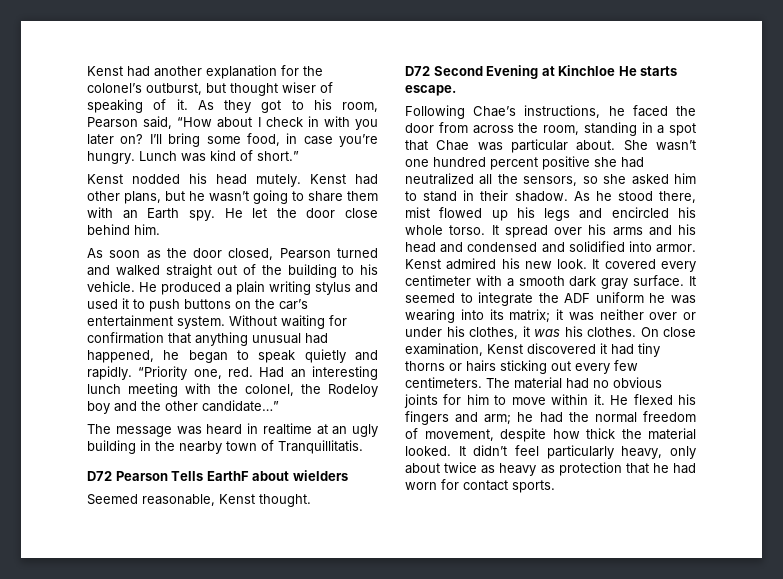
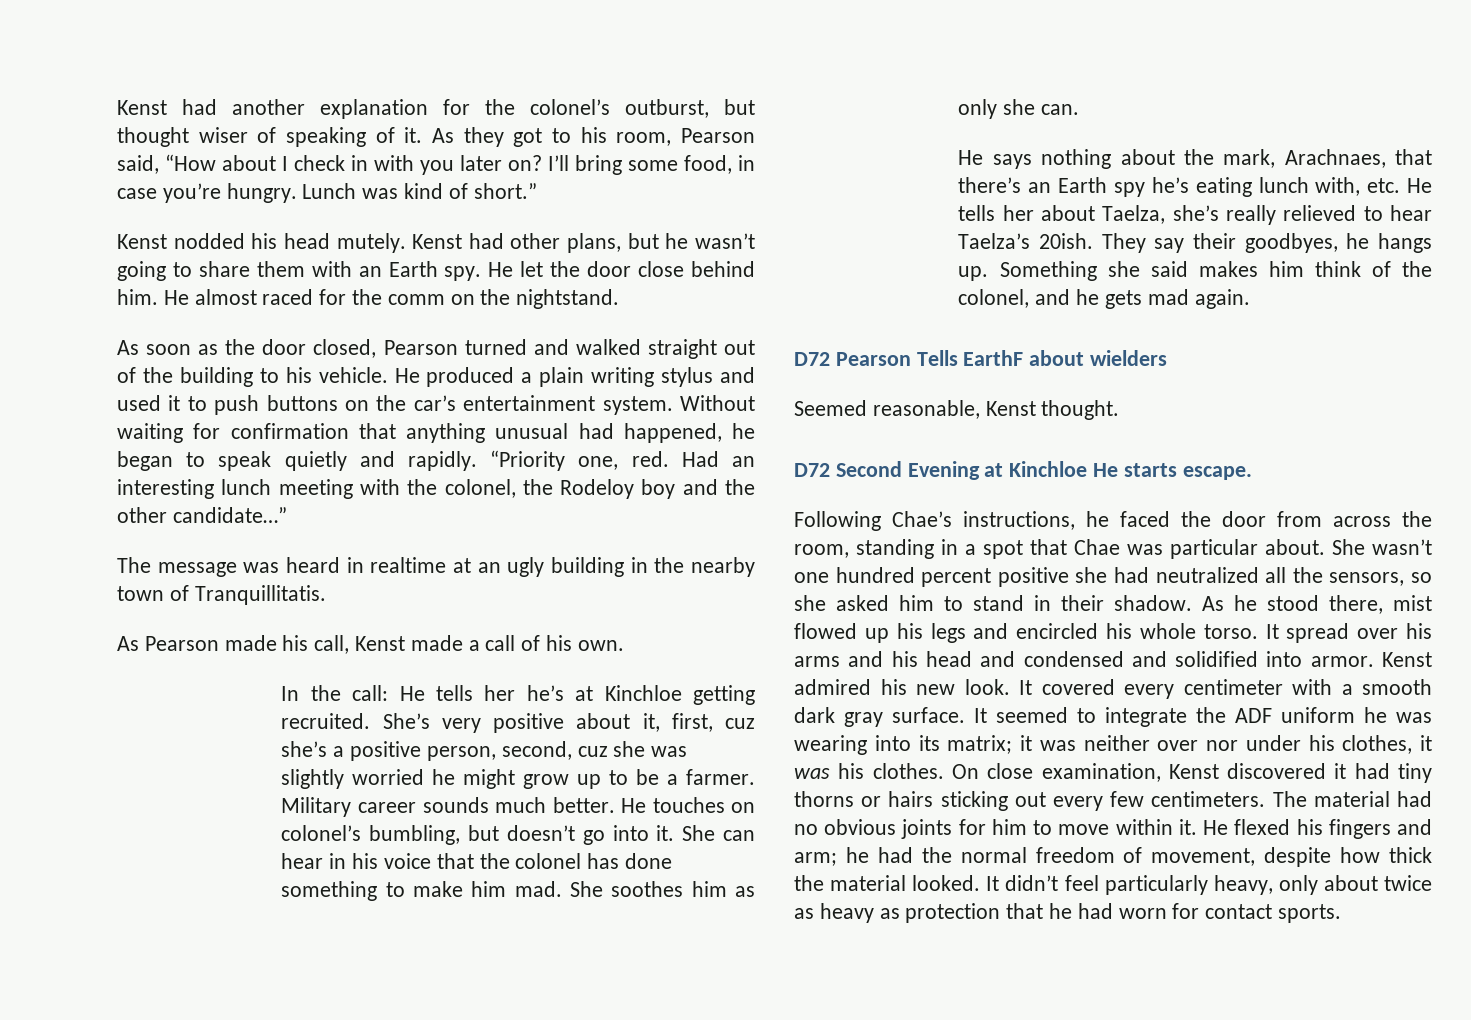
+ He almost raced for the comm on the nightstand.
+ As Pearson made his call, Kenst made a call of his own.
+ In the call: He tells her he’s at Kinchloe getting recruited. She’s very positive about it, first, cuz she’s a positive person, second, cuz she was slightly worried he might grow up to be a farmer. Military career sounds much better. He touches on colonel’s bumbling, but doesn’t go into it. She can hear in his voice that the colonel has done something to make him mad. She soothes him as only she can.
+ He says nothing about the mark, Arachnaes, that there’s an Earth spy he’s eating lunch with, etc. He tells her about Taelza, she’s really relieved to hear Taelza’s 20ish. They say their goodbyes, he hangs up. Something she said makes him think of the colonel, and he gets mad again.
- It seemed to integrate the ADF uniform he was wearing into its matrix; it was neither over or under his clothes, it was his clothes.
+ It seemed to integrate the ADF uniform he was wearing into its matrix; it was neither over nor under his clothes, it was his clothes.

